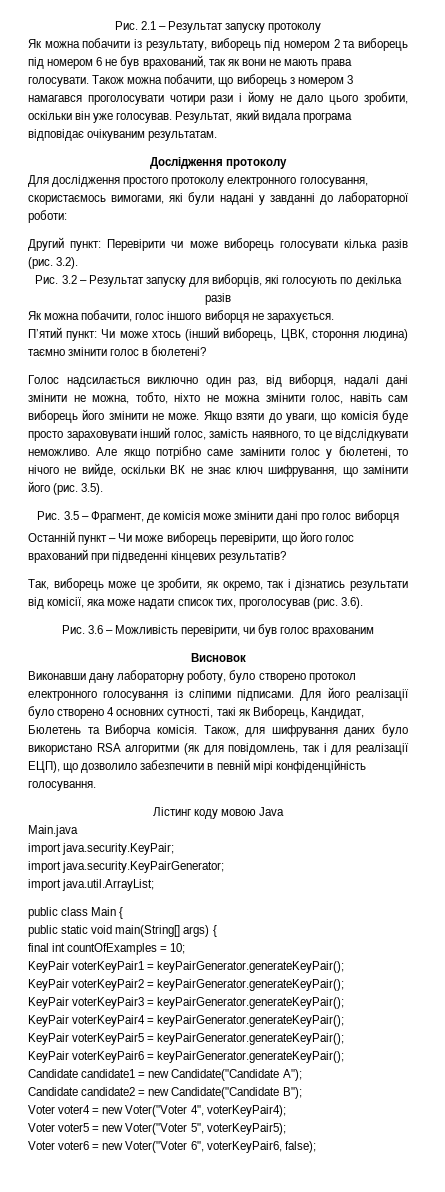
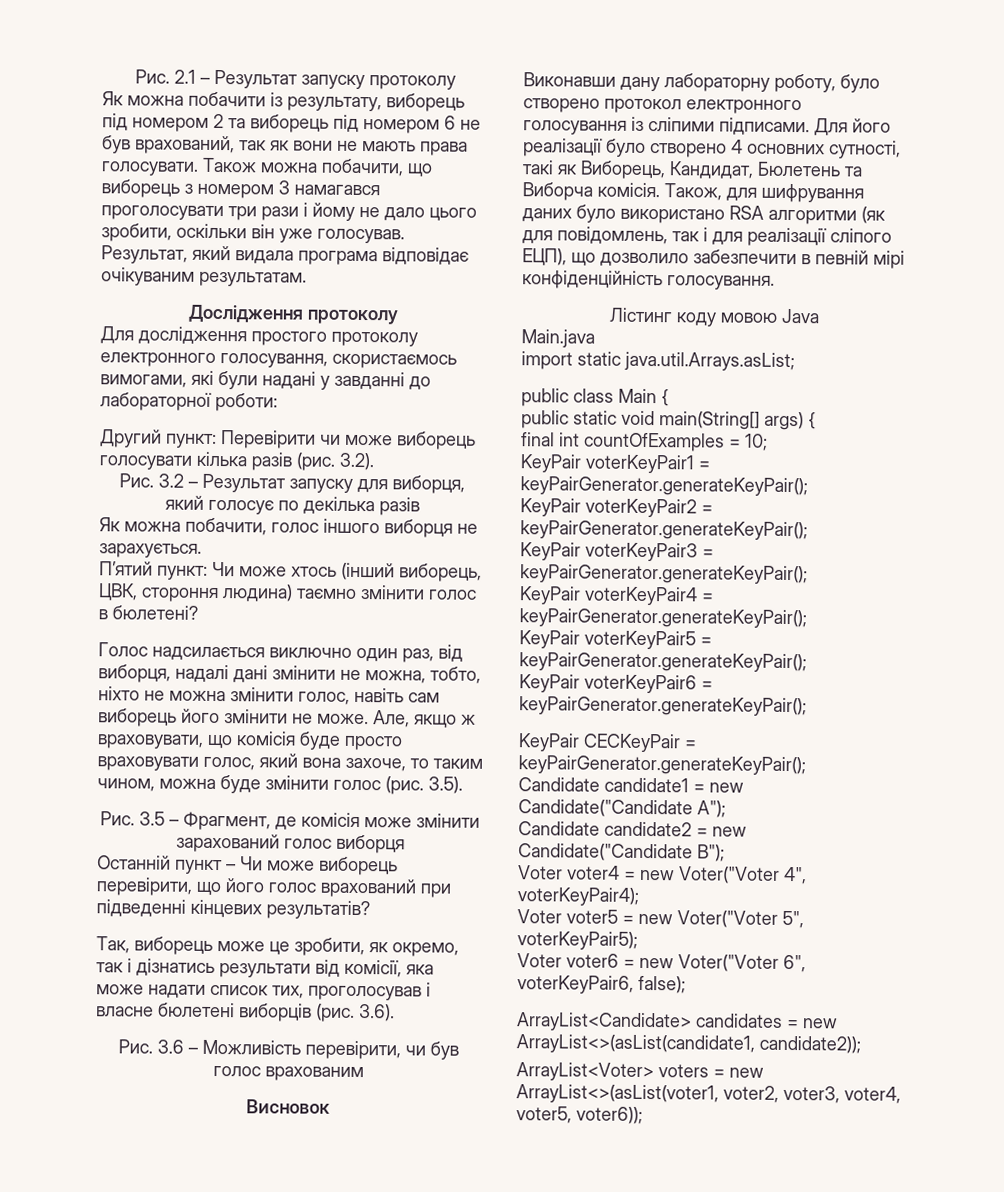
- Також можна побачити, що виборець з номером 3 намагався проголосувати чотири рази і йому не дало цього зробити, оскільки він уже голосував.
+ Також можна побачити, що виборець з номером 3 намагався проголосувати три рази і йому не дало цього зробити, оскільки він уже голосував.
- Рис. 3.2 – Результат запуску для виборців, які голосують по декілька разів
+ Рис. 3.2 – Результат запуску для виборця, який голосує по декілька разів
- Якщо взяти до уваги, що комісія буде просто зараховувати інший голос, замість наявного, то це відслідкувати неможливо. Але якщо потрібно саме замінити голос у бюлетені, то нічого не вийде, оскільки ВК не знає ключ шифрування, що замінити його (рис.
+ Але, якщо ж враховувати, що комісія буде просто враховувати голос, який вона захоче, то таким чином, можна буде змінити голос (рис.
- Рис. 3.5 – Фрагмент, де комісія може змінити дані про голос виборця
+ Рис. 3.5 – Фрагмент, де комісія може змінити зарахований голос виборця
- Так, виборець може це зробити, як окремо, так і дізнатись результати від комісії, яка може надати список тих, проголосував (рис.
+ Так, виборець може це зробити, як окремо, так і дізнатись результати від комісії, яка може надати список тих, проголосував і власне бюлетені виборців (рис.
- Також, для шифрування даних було використано RSA алгоритми (як для повідомлень, так і для реалізації ЕЦП), що дозволило забезпечити в певній мірі конфіденційність голосування.
+ Також, для шифрування даних було використано RSA алгоритми (як для повідомлень, так і для реалізації сліпого ЕЦП), що дозволило забезпечити в певній мірі конфіденційність голосування.
- import java.security.KeyPair;
- import java.security.KeyPairGenerator;
- import java.util.ArrayList;
+ import static java.util.Arrays.asList;
+ KeyPair CECKeyPair = keyPairGenerator.generateKeyPair();
+ ArrayList<Candidate> candidates = new ArrayList<>(asList(candidate1, candidate2));
+ ArrayList<Voter> voters = new ArrayList<>(asList(voter1, voter2, voter3, voter4, voter5, voter6));

